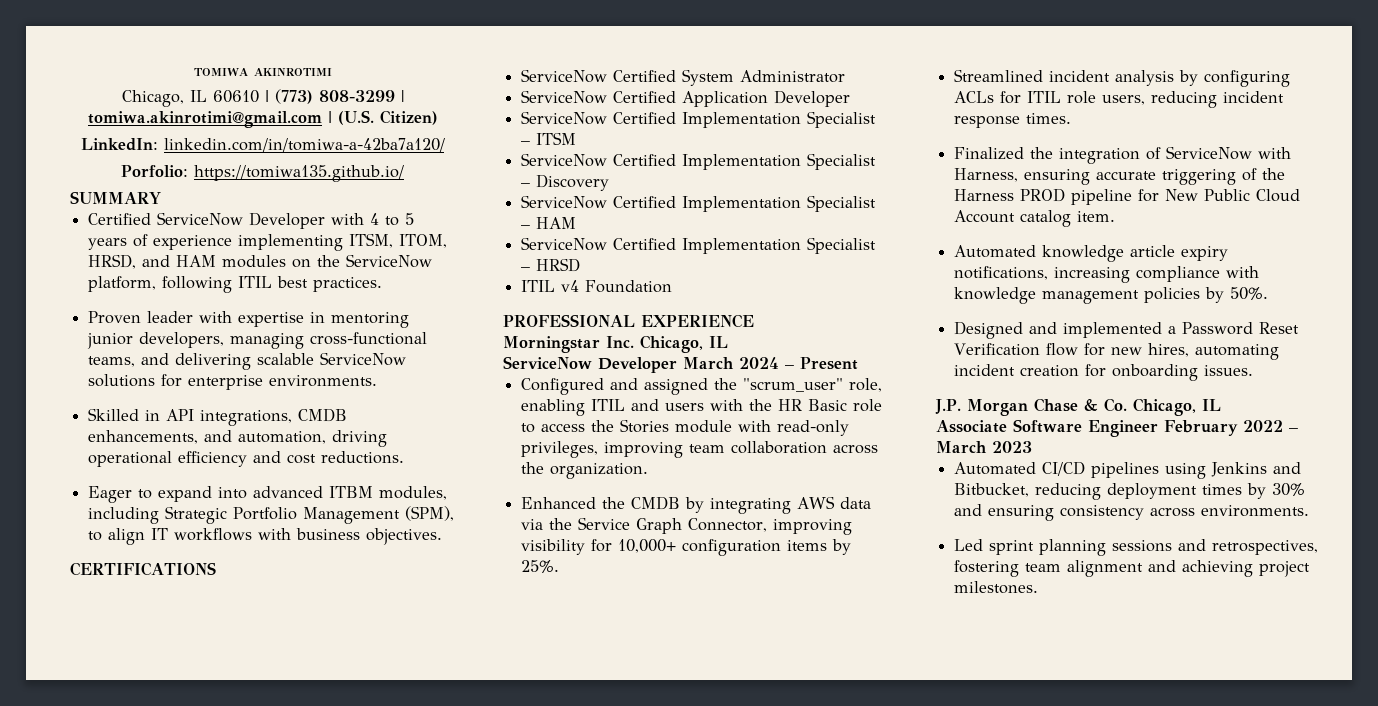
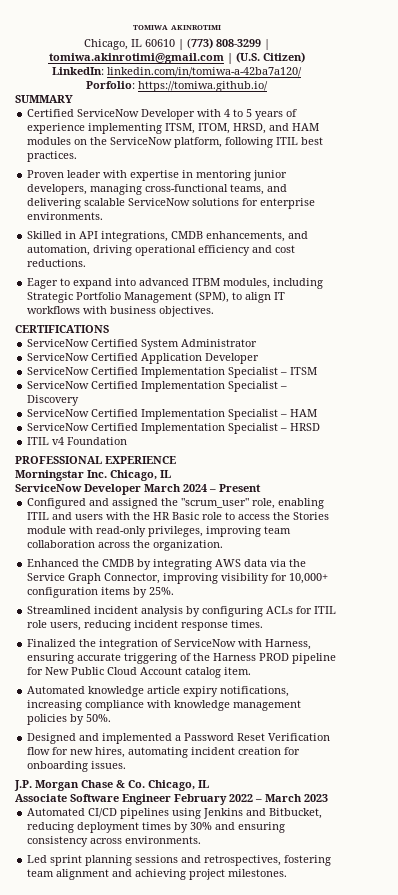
- Porfolio: https://tomiwa135.github.io/
+ Porfolio: https://tomiwa.github.io/

